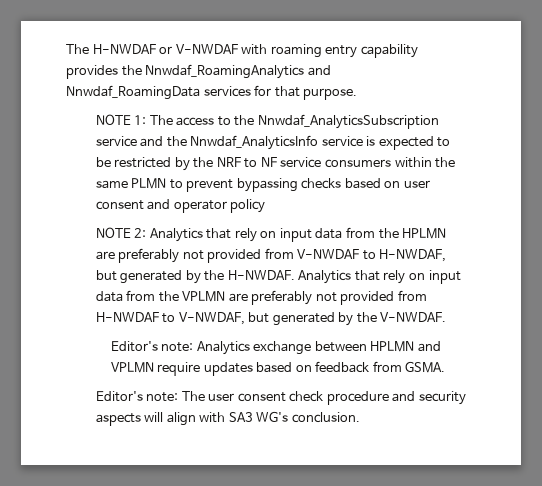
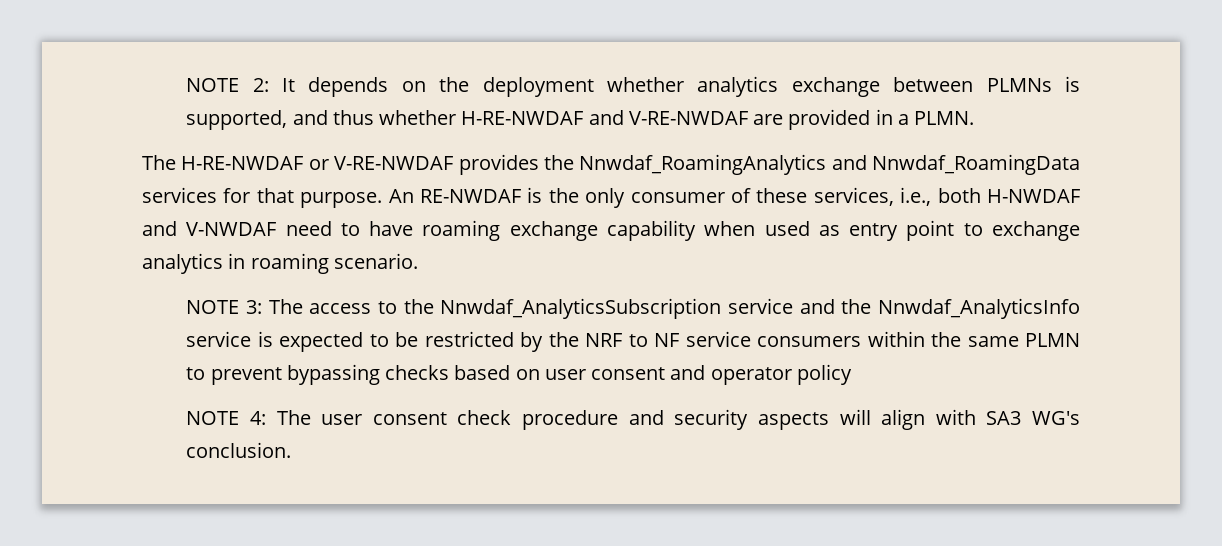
- The H-NWDAF or V-NWDAF with roaming entry capability provides the Nnwdaf_RoamingAnalytics and Nnwdaf_RoamingData services for that purpose.
- NOTE 1: The access to the Nnwdaf_AnalyticsSubscription service and the Nnwdaf_AnalyticsInfo service is expected to be restricted by the NRF to NF service consumers within the same PLMN to prevent bypassing checks based on user consent and operator policy
+ NOTE 2: It depends on the deployment whether analytics exchange between PLMNs is supported, and thus whether H-RE-NWDAF and V-RE-NWDAF are provided in a PLMN.
+ The H-RE-NWDAF or V-RE-NWDAF provides the Nnwdaf_RoamingAnalytics and Nnwdaf_RoamingData services for that purpose. An RE-NWDAF is the only consumer of these services, i.e., both H-NWDAF and V-NWDAF need to have roaming exchange capability when used as entry point to exchange analytics in roaming scenario.
+ NOTE 3: The access to the Nnwdaf_AnalyticsSubscription service and the Nnwdaf_AnalyticsInfo service is expected to be restricted by the NRF to NF service consumers within the same PLMN to prevent bypassing checks based on user consent and operator policy
- NOTE 2: Analytics that rely on input data from the HPLMN are preferably not provided from V-NWDAF to H-NWDAF, but generated by the H-NWDAF. Analytics that rely on input data from the VPLMN are preferably not provided from H-NWDAF to V-NWDAF, but generated by the V-NWDAF.
- Editor's note: Analytics exchange between HPLMN and VPLMN require updates based on feedback from GSMA.
- Editor's note: The user consent check procedure and security aspects will align with SA3 WG's conclusion.
+ NOTE 4: The user consent check procedure and security aspects will align with SA3 WG's conclusion.

